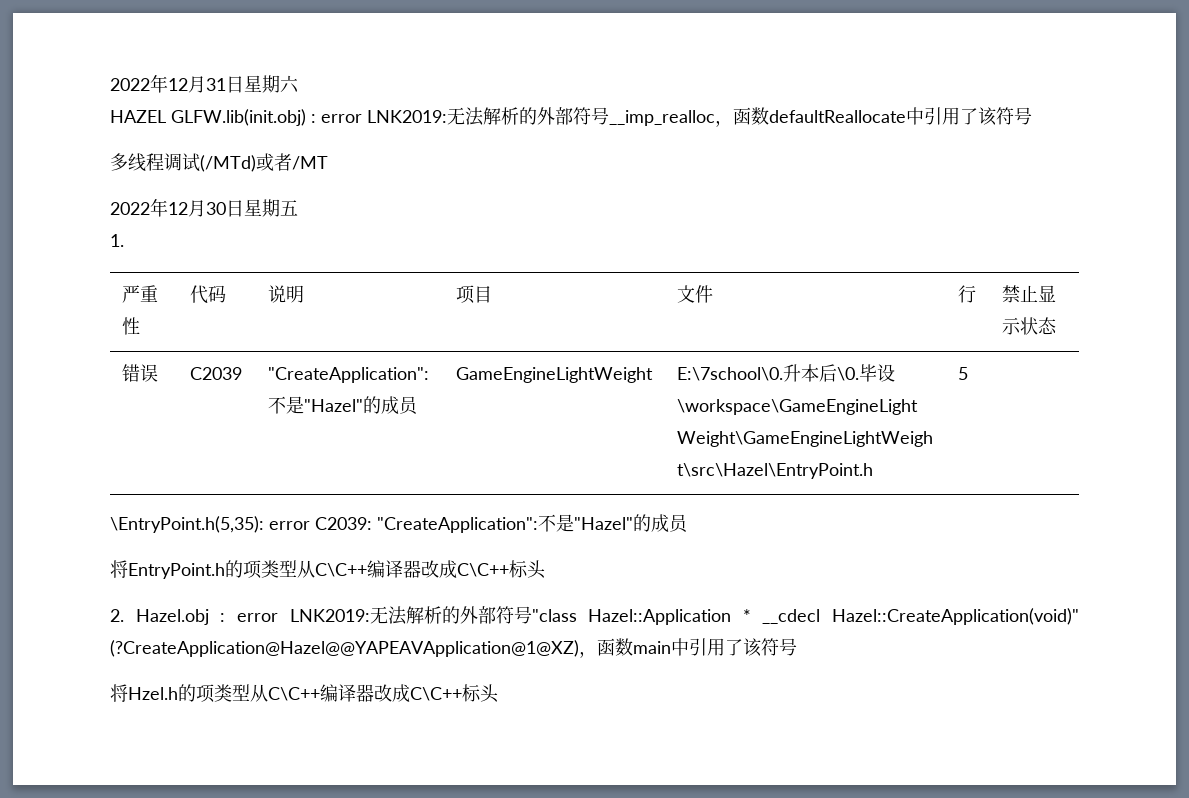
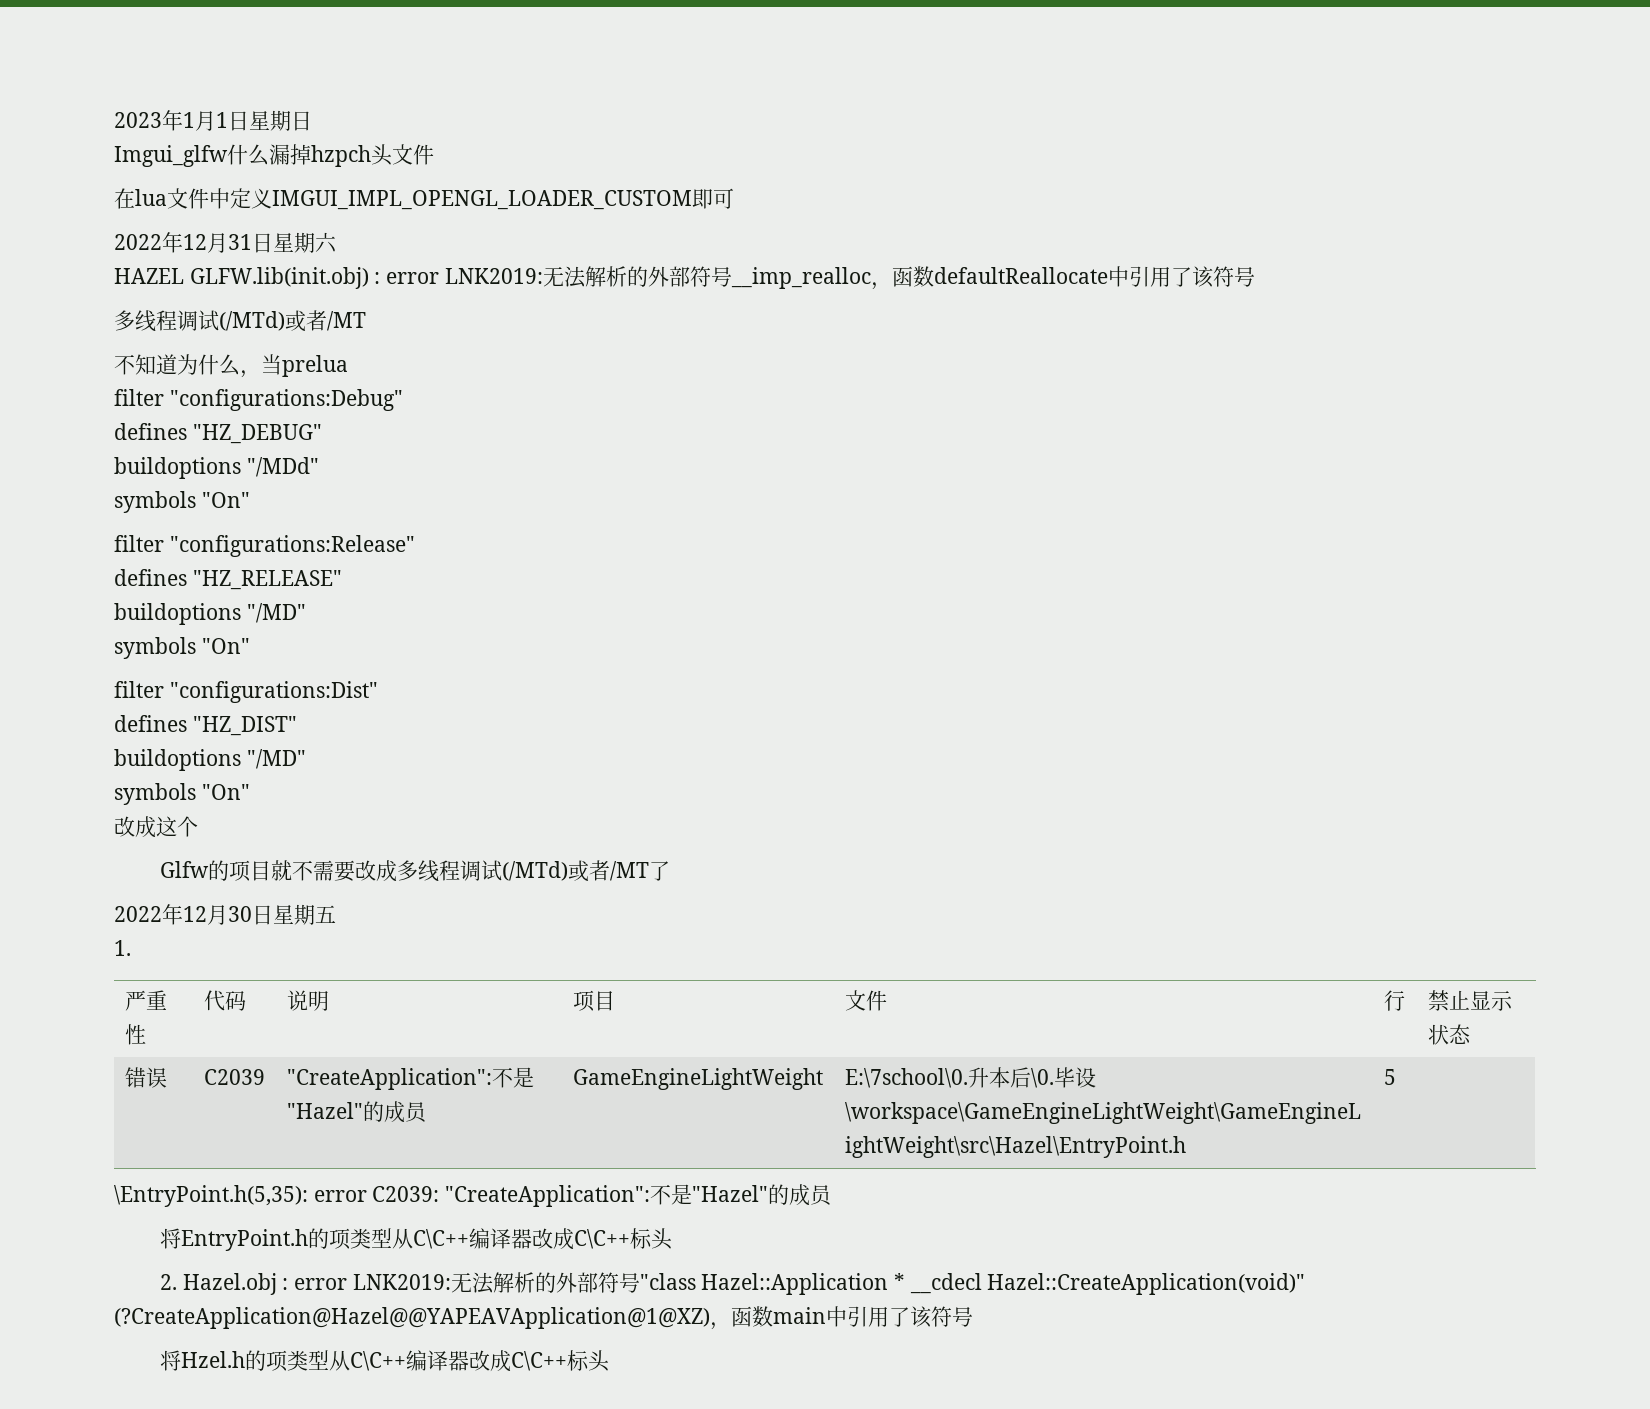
+ 2023年1月1日星期日
+ Imgui_glfw什么漏掉hzpch头文件
+ 在lua文件中定义IMGUI_IMPL_OPENGL_LOADER_CUSTOM即可
+ 不知道为什么，当prelua
+ filter "configurations:Debug"
+ defines "HZ_DEBUG"
+ buildoptions "/MDd"
+ symbols "On"
+ filter "configurations:Release"
+ defines "HZ_RELEASE"
+ buildoptions "/MD"
+ symbols "On"
+ filter "configurations:Dist"
+ defines "HZ_DIST"
+ buildoptions "/MD"
+ symbols "On"
+ 改成这个
+ Glfw的项目就不需要改成多线程调试(/MTd)或者/MT了

